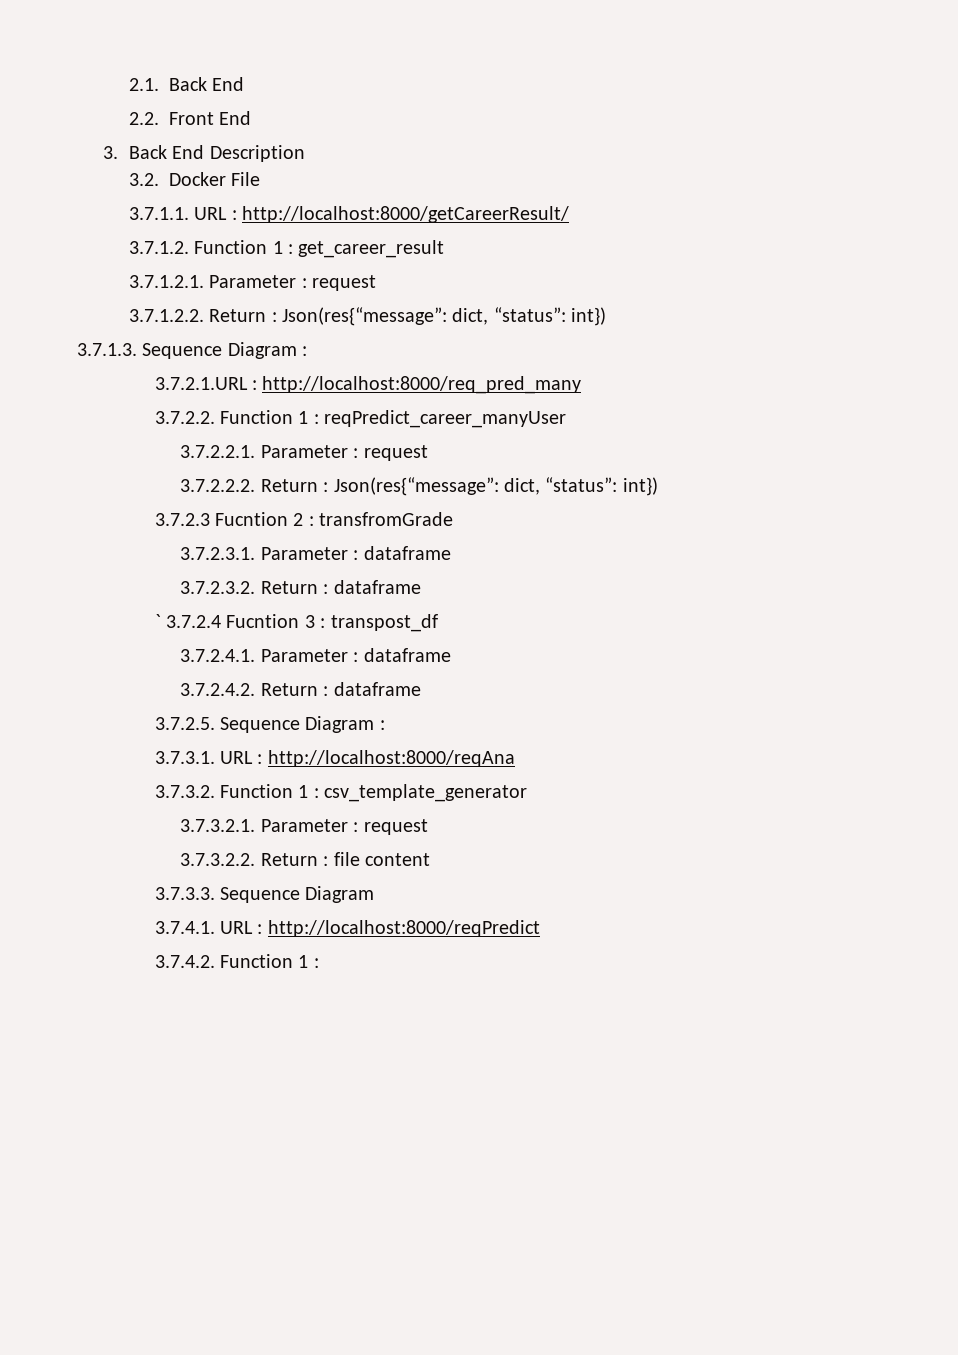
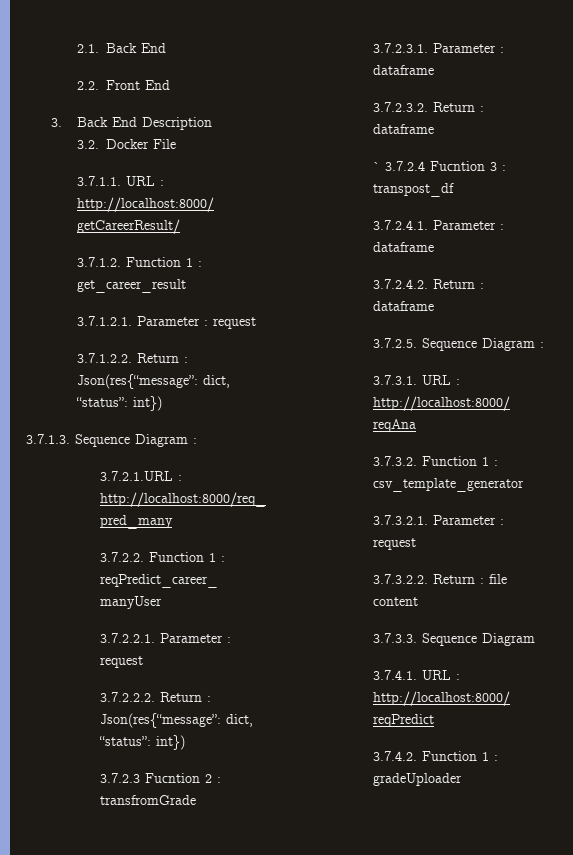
- 3.7.4.2. Function 1 :
+ 3.7.4.2. Function 1 : gradeUploader

